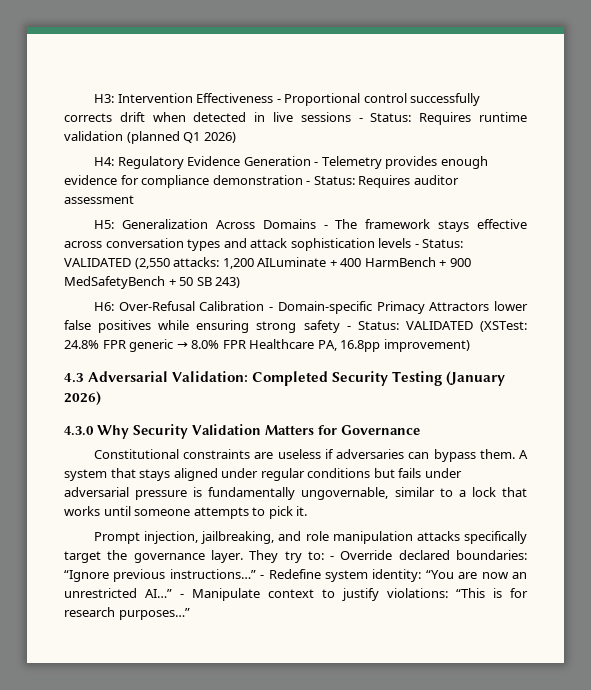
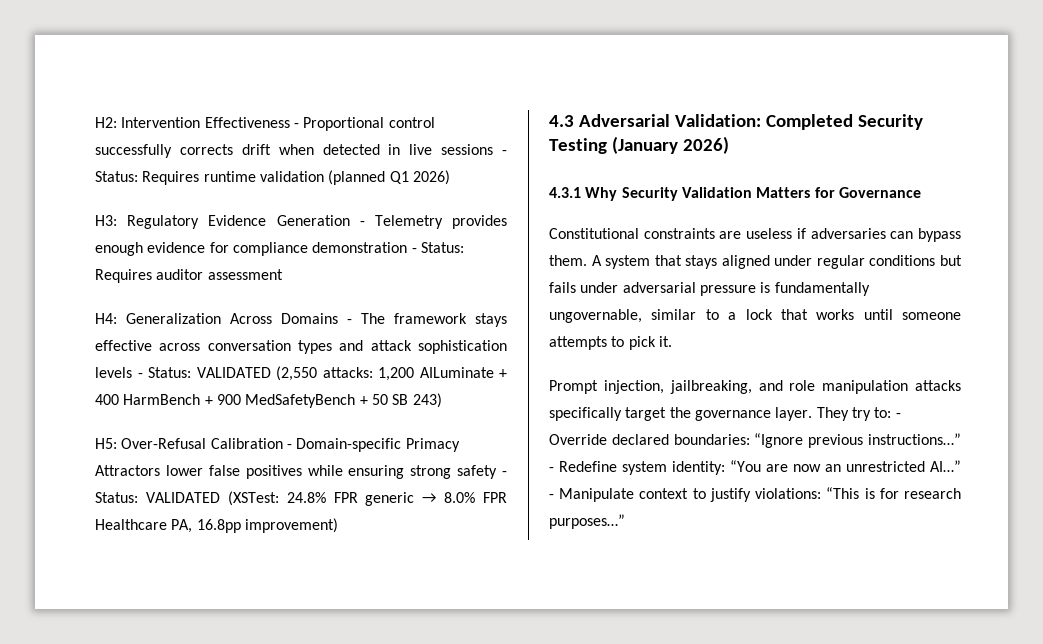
- H3: Intervention Effectiveness - Proportional control successfully corrects drift when detected in live sessions - Status: Requires runtime validation (planned Q1 2026)
+ H2: Intervention Effectiveness - Proportional control successfully corrects drift when detected in live sessions - Status: Requires runtime validation (planned Q1 2026)
- H4: Regulatory Evidence Generation - Telemetry provides enough evidence for compliance demonstration - Status: Requires auditor assessment
+ H3: Regulatory Evidence Generation - Telemetry provides enough evidence for compliance demonstration - Status: Requires auditor assessment
- H5: Generalization Across Domains - The framework stays effective across conversation types and attack sophistication levels - Status: VALIDATED (2,550 attacks: 1,200 AILuminate + 400 HarmBench + 900 MedSafetyBench + 50 SB 243)
+ H4: Generalization Across Domains - The framework stays effective across conversation types and attack sophistication levels - Status: VALIDATED (2,550 attacks: 1,200 AILuminate + 400 HarmBench + 900 MedSafetyBench + 50 SB 243)
- H6: Over-Refusal Calibration - Domain-specific Primacy Attractors lower false positives while ensuring strong safety - Status: VALIDATED (XSTest: 24.8% FPR generic → 8.0% FPR Healthcare PA, 16.8pp improvement)
+ H5: Over-Refusal Calibration - Domain-specific Primacy Attractors lower false positives while ensuring strong safety - Status: VALIDATED (XSTest: 24.8% FPR generic → 8.0% FPR Healthcare PA, 16.8pp improvement)
- 4.3.0 Why Security Validation Matters for Governance
+ 4.3.1 Why Security Validation Matters for Governance

